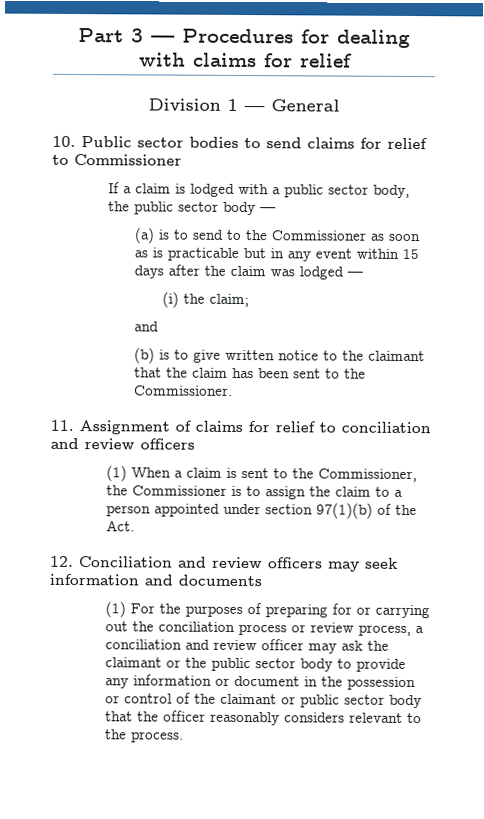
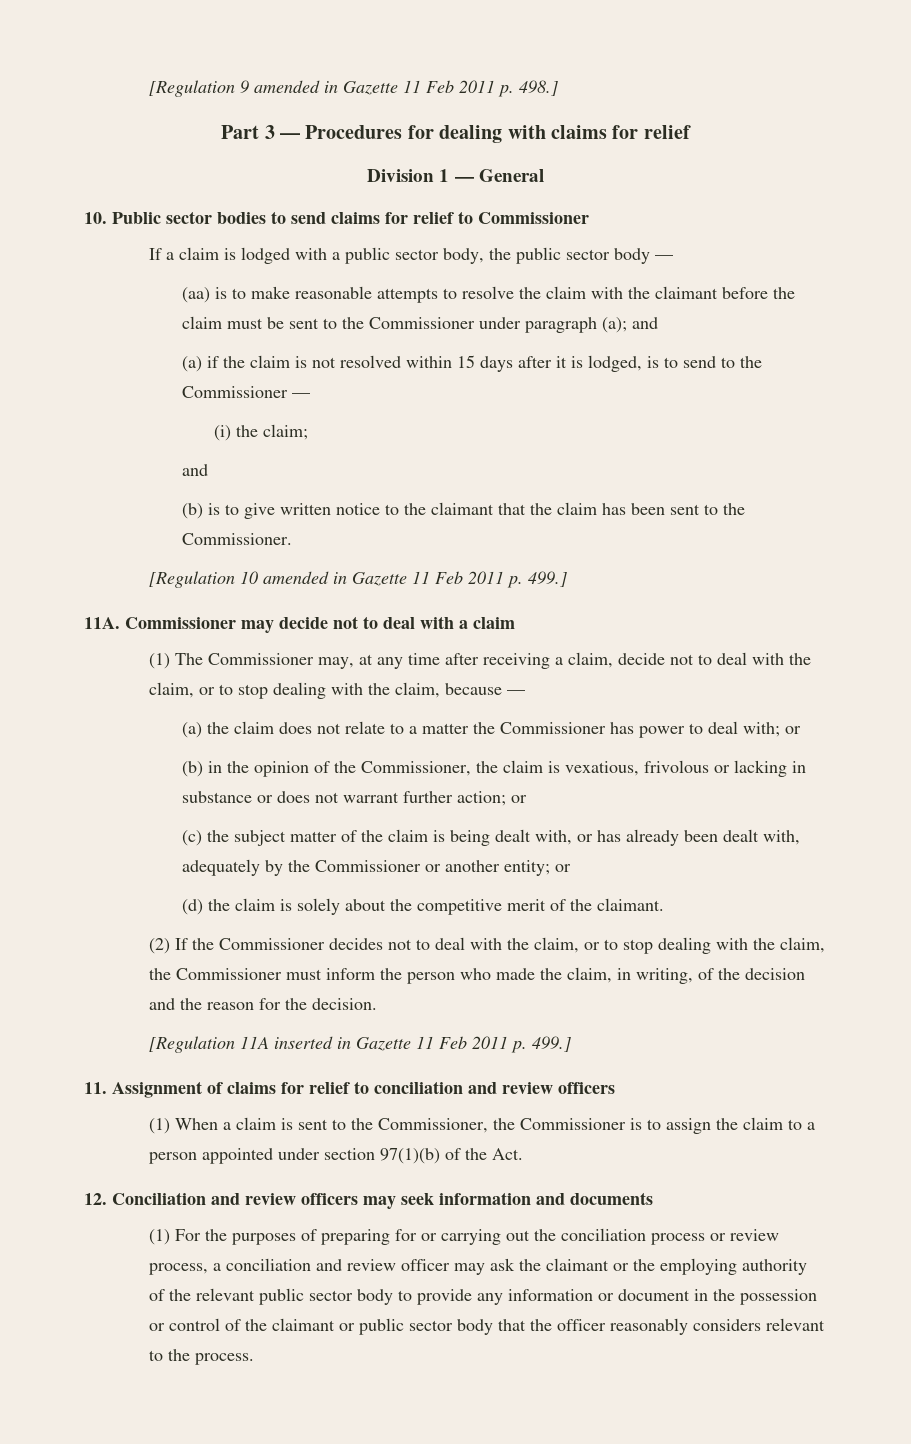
+ [Regulation 9 amended in Gazette 11 Feb 2011 p. 498.]
- (a) is to send to the Commissioner as soon as is practicable but in any event within 15 days after the claim was lodged —
+ (aa) is to make reasonable attempts to resolve the claim with the claimant before the claim must be sent to the Commissioner under paragraph (a); and
+ (a) if the claim is not resolved within 15 days after it is lodged, is to send to the Commissioner —
+ [Regulation 10 amended in Gazette 11 Feb 2011 p. 499.]
+ 11A. Commissioner may decide not to deal with a claim
+ (1) The Commissioner may, at any time after receiving a claim, decide not to deal with the claim, or to stop dealing with the claim, because —
+ (a) the claim does not relate to a matter the Commissioner has power to deal with; or
+ (b) in the opinion of the Commissioner, the claim is vexatious, frivolous or lacking in substance or does not warrant further action; or
+ (c) the subject matter of the claim is being dealt with, or has already been dealt with, adequately by the Commissioner or another entity; or
+ (d) the claim is solely about the competitive merit of the claimant.
+ (2) If the Commissioner decides not to deal with the claim, or to stop dealing with the claim, the Commissioner must inform the person who made the claim, in writing, of the decision and the reason for the decision.
+ [Regulation 11A inserted in Gazette 11 Feb 2011 p. 499.]
- (1) For the purposes of preparing for or carrying out the conciliation process or review process, a conciliation and review officer may ask the claimant or the public sector body to provide any information or document in the possession or control of the claimant or public sector body that the officer reasonably considers relevant to the process.
+ (1) For the purposes of preparing for or carrying out the conciliation process or review process, a conciliation and review officer may ask the claimant or the employing authority of the relevant public sector body to provide any information or document in the possession or control of the claimant or public sector body that the officer reasonably considers relevant to the process.

